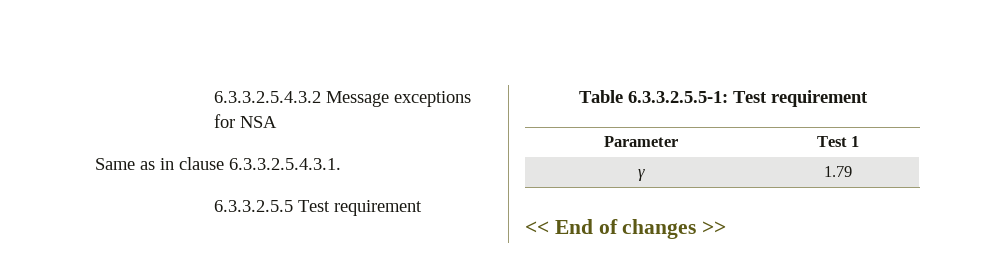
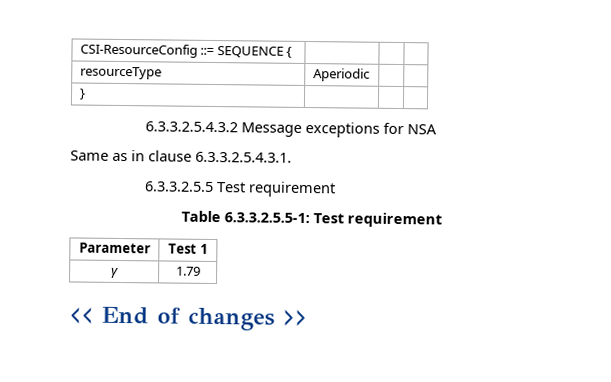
+ CSI-ResourceConfig ::= SEQUENCE { | | |
+ resourceType | Aperiodic | |
+ } | | |

